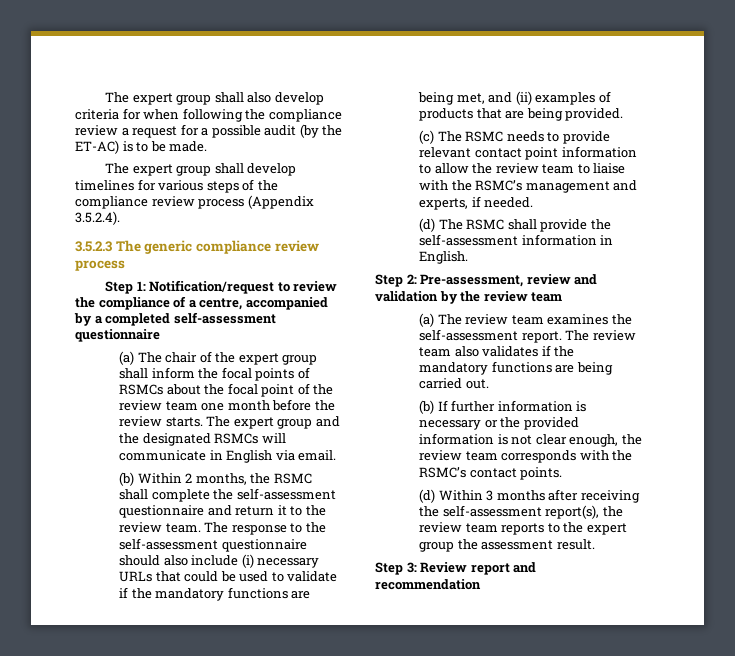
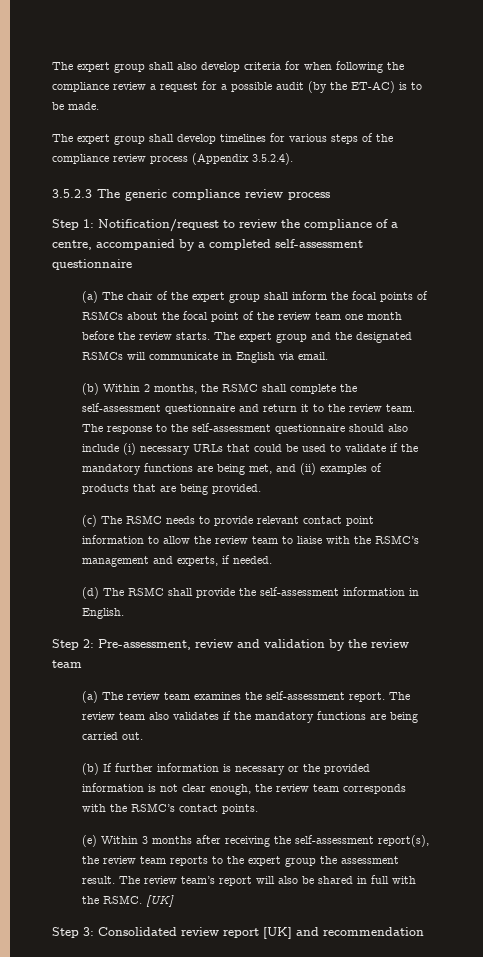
- (d) Within 3 months after receiving the self-assessment report(s), the review team reports to the expert group the assessment result.
- Step 3: Review report and recommendation
+ (e) Within 3 months after receiving the self-assessment report(s), the review team reports to the expert group the assessment result. The review team’s report will also be shared in full with the RSMC. [UK]
+ Step 3: Consolidated review report [UK] and recommendation

